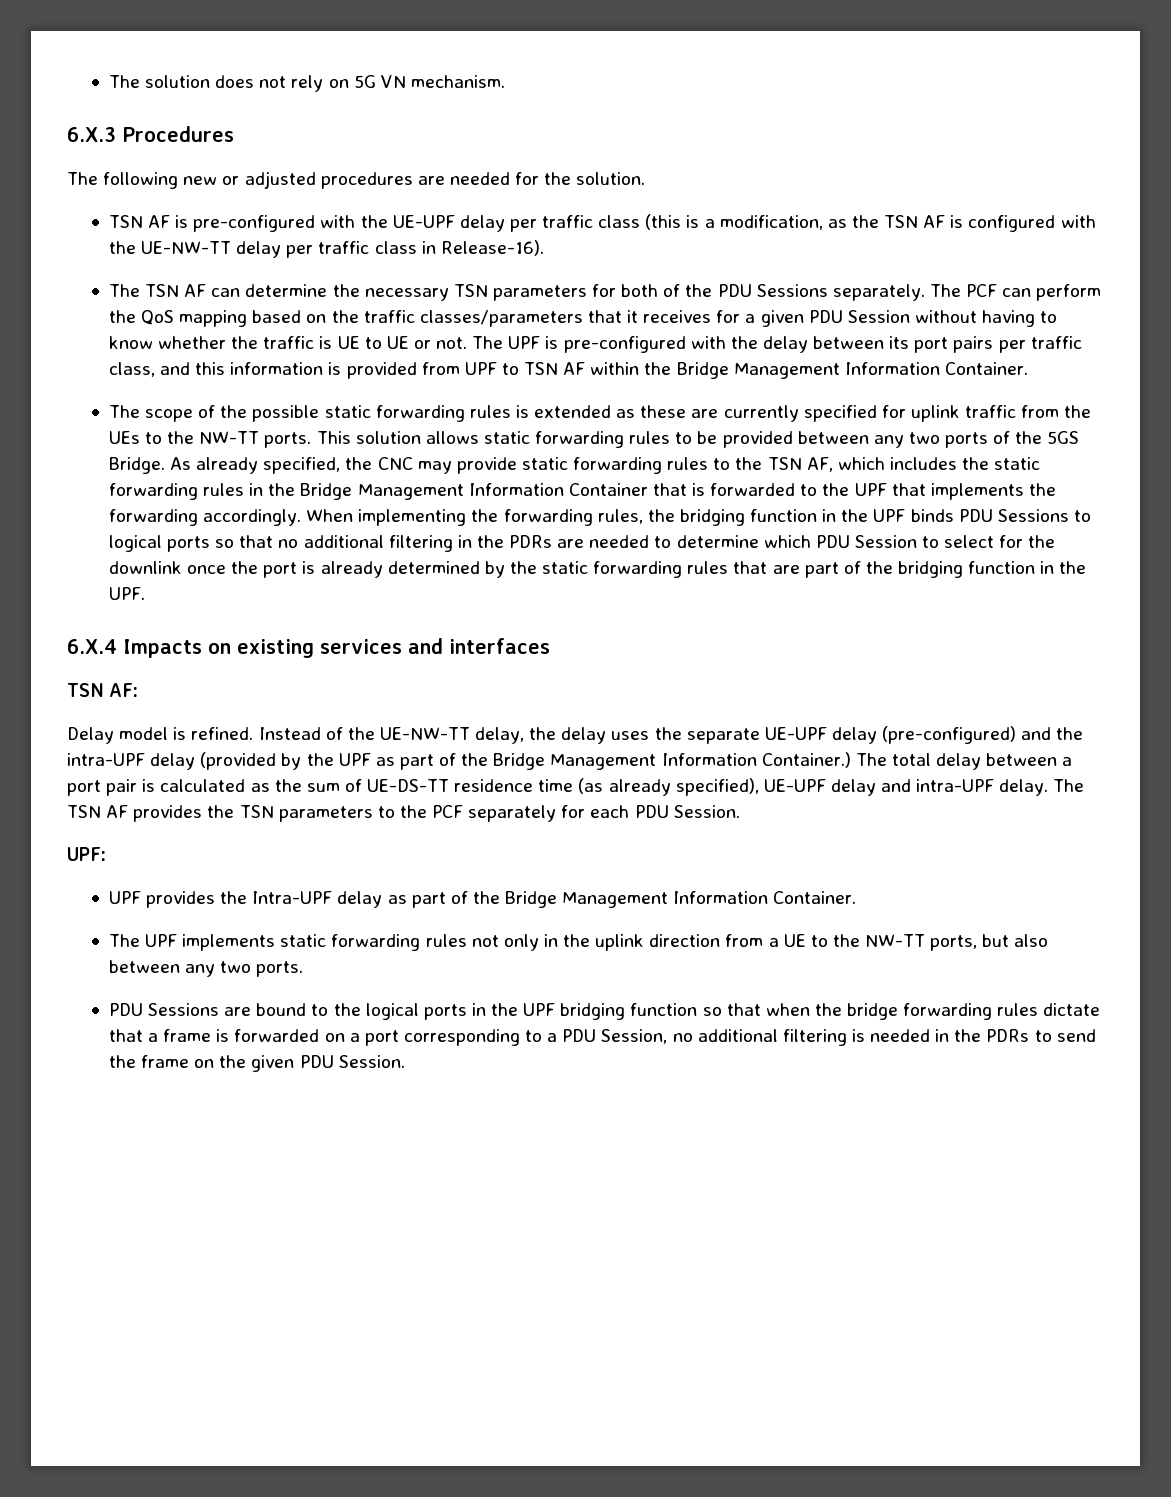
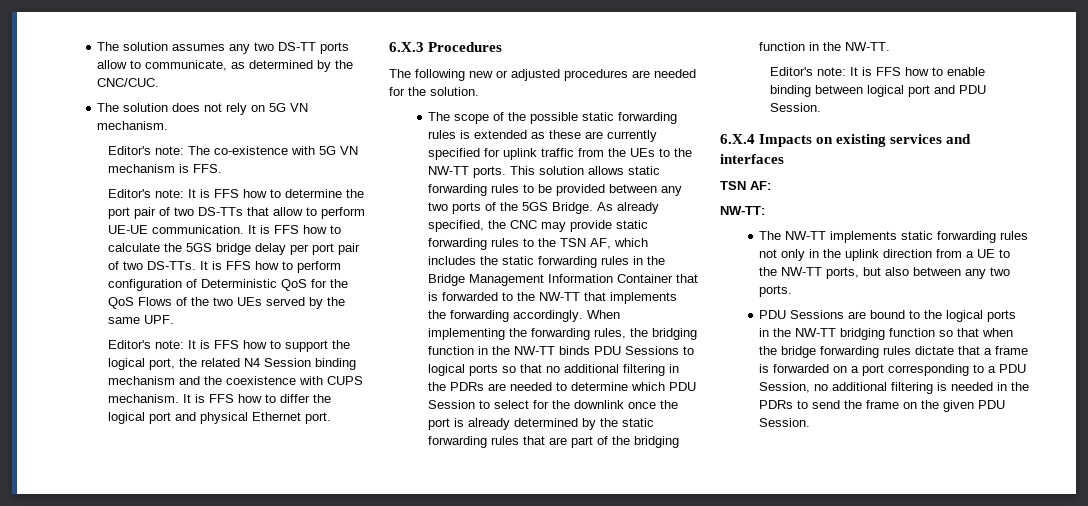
+ The solution assumes any two DS-TT ports allow to communicate, as determined by the CNC/CUC.
+ Editor's note: The co-existence with 5G VN mechanism is FFS.
+ Editor's note: It is FFS how to determine the port pair of two DS-TTs that allow to perform UE-UE communication. It is FFS how to calculate the 5GS bridge delay per port pair of two DS-TTs. It is FFS how to perform configuration of Deterministic QoS for the QoS Flows of the two UEs served by the same UPF.
+ Editor's note: It is FFS how to support the logical port, the related N4 Session binding mechanism and the coexistence with CUPS mechanism. It is FFS how to differ the logical port and physical Ethernet port.
- TSN AF is pre-configured with the UE-UPF delay per traffic class (this is a modification, as the TSN AF is configured with the UE-NW-TT delay per traffic class in Release-16).
- The TSN AF can determine the necessary TSN parameters for both of the PDU Sessions separately. The PCF can perform the QoS mapping based on the traffic classes/parameters that it receives for a given PDU Session without having to know whether the traffic is UE to UE or not. The UPF is pre-configured with the delay between its port pairs per traffic class, and this information is provided from UPF to TSN AF within the Bridge Management Information Container.
- As already specified, the CNC may provide static forwarding rules to the TSN AF, which includes the static forwarding rules in the Bridge Management Information Container that is forwarded to the UPF that implements the forwarding accordingly.
+ As already specified, the CNC may provide static forwarding rules to the TSN AF, which includes the static forwarding rules in the Bridge Management Information Container that is forwarded to the NW-TT that implements the forwarding accordingly.
- When implementing the forwarding rules, the bridging function in the UPF binds PDU Sessions to logical ports so that no additional filtering in the PDRs are needed to determine which PDU Session to select for the downlink once the port is already determined by the static forwarding rules that are part of the bridging function in the UPF.
+ When implementing the forwarding rules, the bridging function in the NW-TT binds PDU Sessions to logical ports so that no additional filtering in the PDRs are needed to determine which PDU Session to select for the downlink once the port is already determined by the static forwarding rules that are part of the bridging function in the NW-TT.
+ Editor's note: It is FFS how to enable binding between logical port and PDU Session.
- Delay model is refined. Instead of the UE-NW-TT delay, the delay uses the separate UE-UPF delay (pre-configured) and the intra-UPF delay (provided by the UPF as part of the Bridge Management Information Container.) The total delay between a port pair is calculated as the sum of UE-DS-TT residence time (as already specified), UE-UPF delay and intra-UPF delay. The TSN AF provides the TSN parameters to the PCF separately for each PDU Session.
- UPF:
- UPF provides the Intra-UPF delay as part of the Bridge Management Information Container.
- The UPF implements static forwarding rules not only in the uplink direction from a UE to the NW-TT ports, but also between any two ports.
+ NW-TT:
+ The NW-TT implements static forwarding rules not only in the uplink direction from a UE to the NW-TT ports, but also between any two ports.
- PDU Sessions are bound to the logical ports in the UPF bridging function so that when the bridge forwarding rules dictate that a frame is forwarded on a port corresponding to a PDU Session, no additional filtering is needed in the PDRs to send the frame on the given PDU Session.
+ PDU Sessions are bound to the logical ports in the NW-TT bridging function so that when the bridge forwarding rules dictate that a frame is forwarded on a port corresponding to a PDU Session, no additional filtering is needed in the PDRs to send the frame on the given PDU Session.

